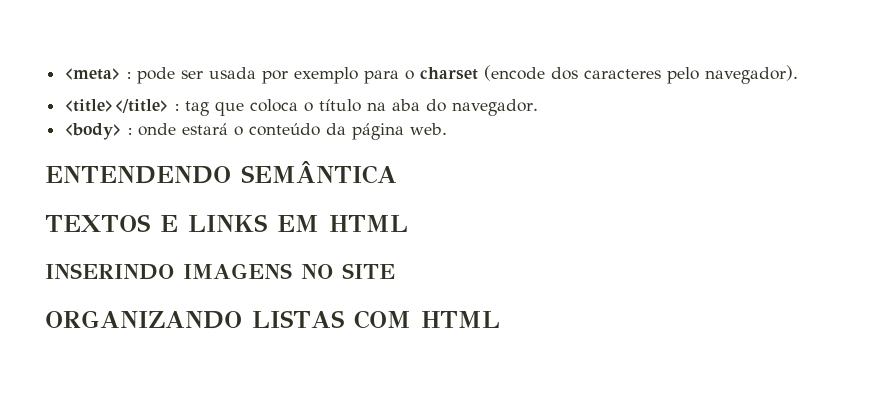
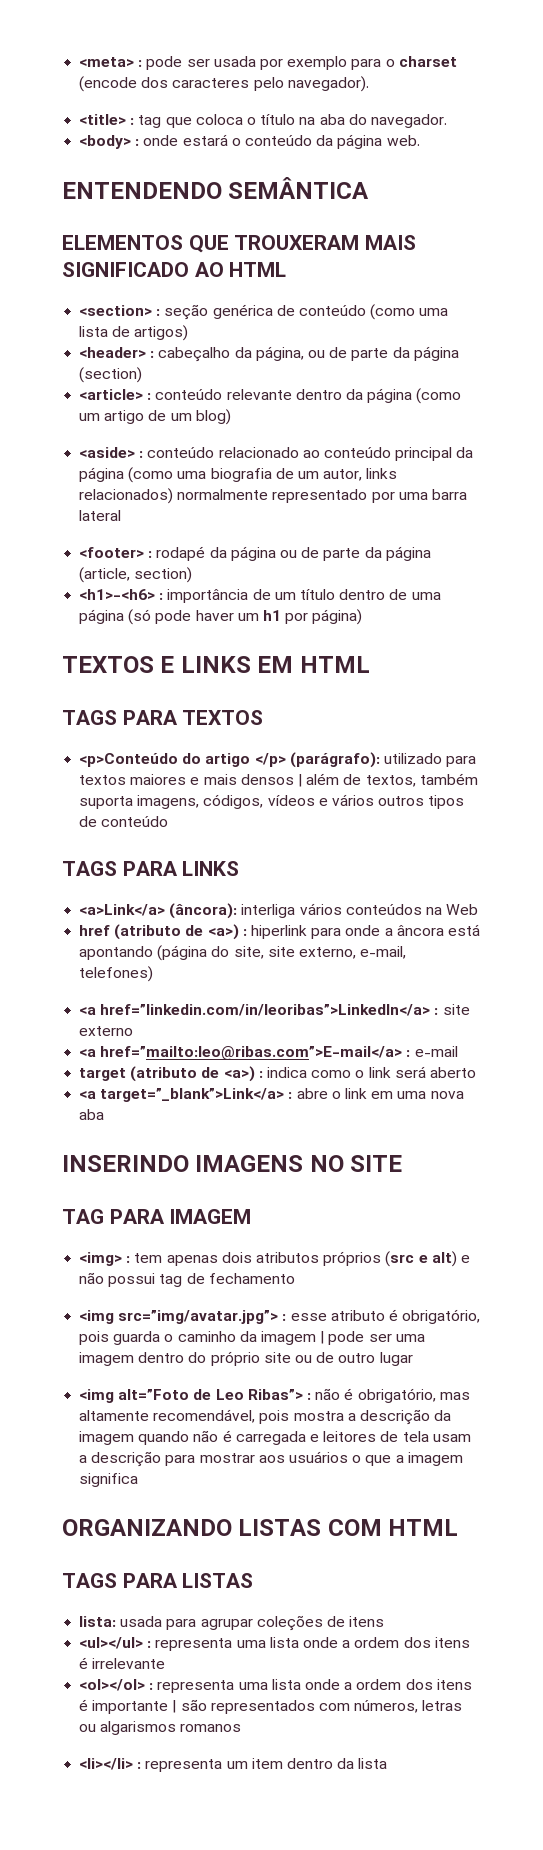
- <title></title> : tag que coloca o título na aba do navegador.
+ <title> : tag que coloca o título na aba do navegador.
+ ELEMENTOS QUE TROUXERAM MAIS SIGNIFICADO AO HTML
+ <section> : seção genérica de conteúdo (como uma lista de artigos)
+ <header> : cabeçalho da página, ou de parte da página (section)
+ <article> : conteúdo relevante dentro da página (como um artigo de um blog)
+ <aside> : conteúdo relacionado ao conteúdo principal da página (como uma biografia de um autor, links relacionados) normalmente representado por uma barra lateral
+ <footer> : rodapé da página ou de parte da página (article, section)
+ <h1>-<h6> : importância de um título dentro de uma página (só pode haver um h1 por página)
+ TAGS PARA TEXTOS
+ <p>Conteúdo do artigo </p> (parágrafo): utilizado para textos maiores e mais densos | além de textos, também suporta imagens, códigos, vídeos e vários outros tipos de conteúdo
+ TAGS PARA LINKS
+ <a>Link</a> (âncora): interliga vários conteúdos na Web
+ href (atributo de <a>) : hiperlink para onde a âncora está apontando (página do site, site externo, e-mail, telefones)
+ <a href=”linkedin.com/in/leoribas”>LinkedIn</a> : site externo
+ <a href=”mailto:leo@ribas.com”>E-mail</a> : e-mail
+ target (atributo de <a>) : indica como o link será aberto
+ <a target=”_blank”>Link</a> : abre o link em uma nova aba
  INSERINDO IMAGENS NO SITE
+ TAG PARA IMAGEM
+ <img> : tem apenas dois atributos próprios (src e alt) e não possui tag de fechamento
+ <img src=”img/avatar.jpg”> : esse atributo é obrigatório, pois guarda o caminho da imagem | pode ser uma imagem dentro do próprio site ou de outro lugar
+ <img alt=”Foto de Leo Ribas”> : não é obrigatório, mas altamente recomendável, pois mostra a descrição da imagem quando não é carregada e leitores de tela usam a descrição para mostrar aos usuários o que a imagem significa
  ORGANIZANDO LISTAS COM HTML
+ TAGS PARA LISTAS
+ lista: usada para agrupar coleções de itens
+ <ul></ul> : representa uma lista onde a ordem dos itens é irrelevante
+ <ol></ol> : representa uma lista onde a ordem dos itens é importante | são representados com números, letras ou algarismos romanos
+ <li></li> : representa um item dentro da lista

